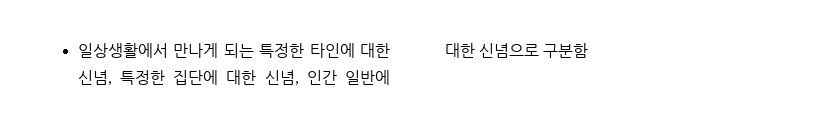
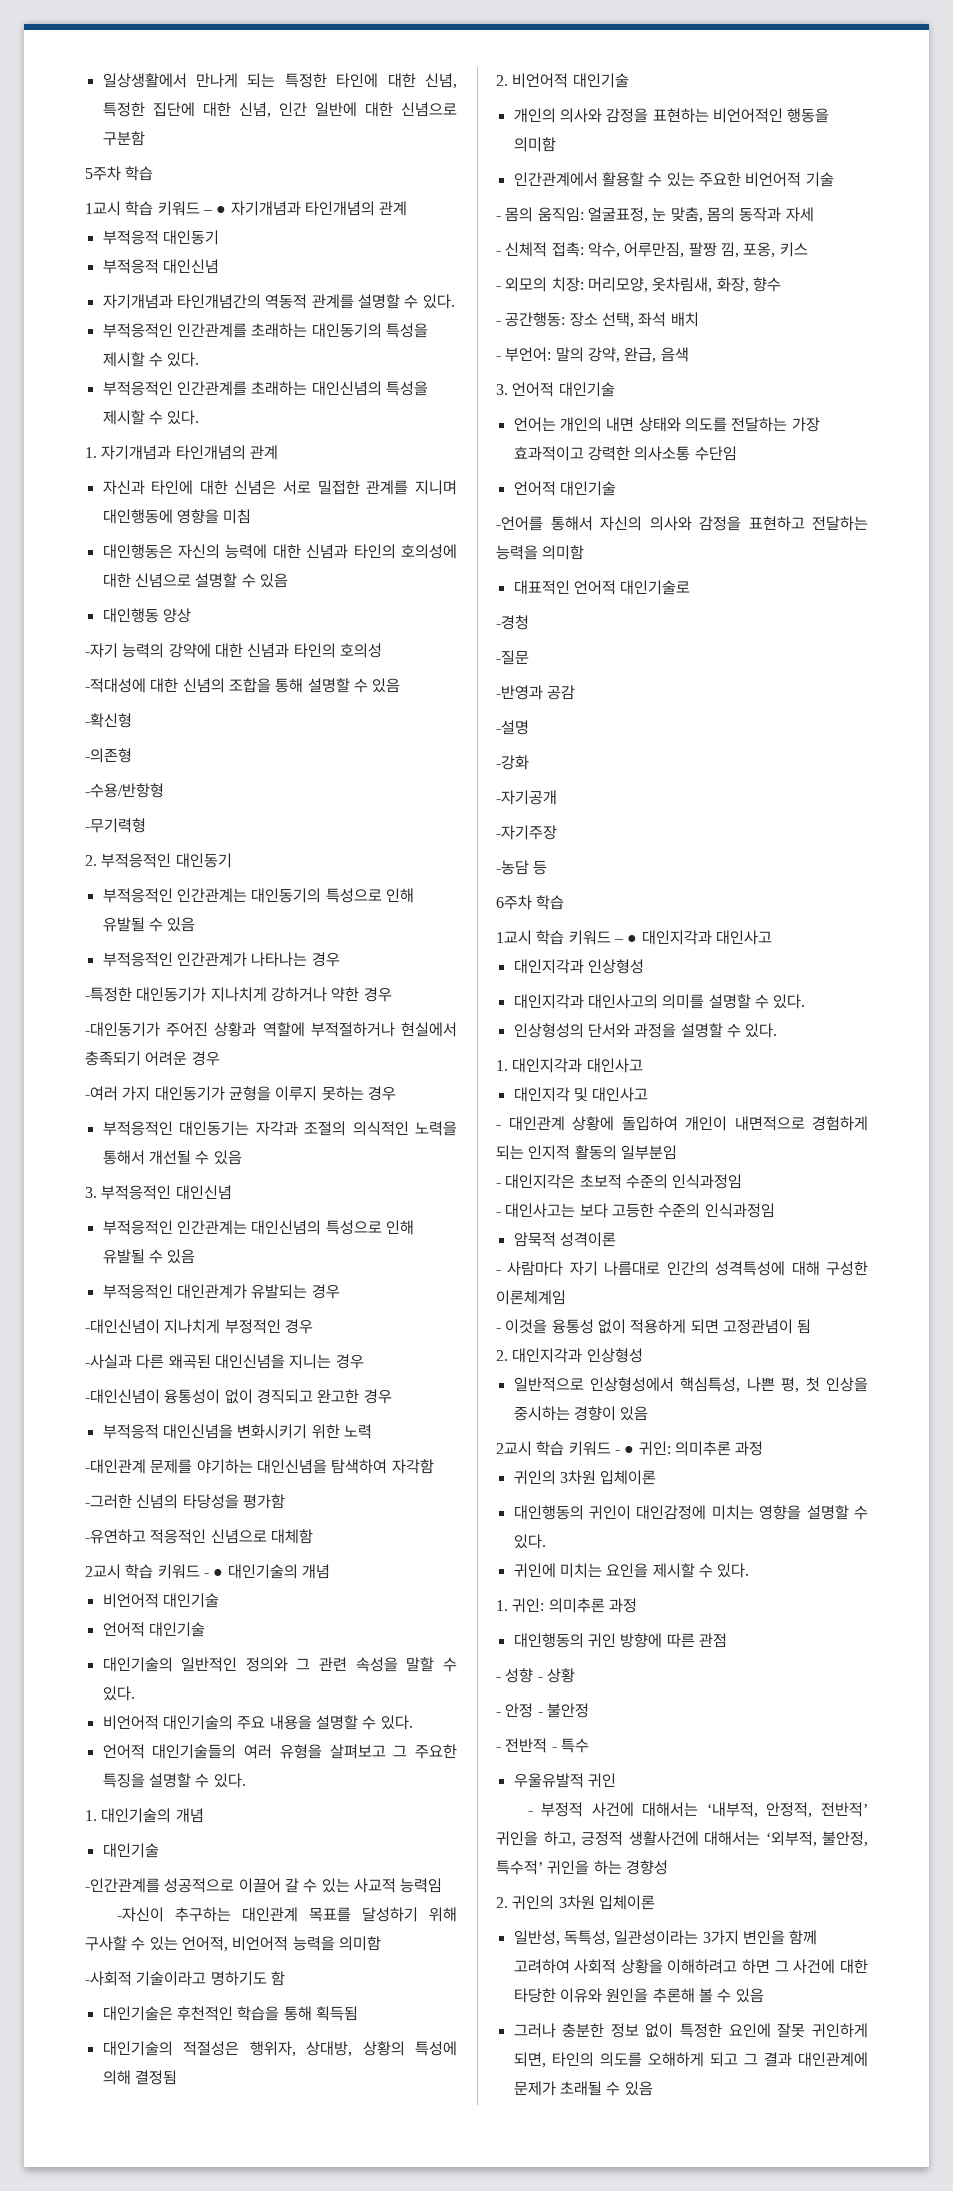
+ 5주차 학습
+ 1교시 학습 키워드 – ● 자기개념과 타인개념의 관계
+ 부적응적 대인동기
+ 부적응적 대인신념
+ 자기개념과 타인개념간의 역동적 관계를 설명할 수 있다.
+ 부적응적인 인간관계를 초래하는 대인동기의 특성을 제시할 수 있다.
+ 부적응적인 인간관계를 초래하는 대인신념의 특성을 제시할 수 있다.
+ 1. 자기개념과 타인개념의 관계
+ 자신과 타인에 대한 신념은 서로 밀접한 관계를 지니며 대인행동에 영향을 미침
+ 대인행동은 자신의 능력에 대한 신념과 타인의 호의성에 대한 신념으로 설명할 수 있음
+ 대인행동 양상
+ -자기 능력의 강약에 대한 신념과 타인의 호의성
+ -적대성에 대한 신념의 조합을 통해 설명할 수 있음
+ -확신형
+ -의존형
+ -수용/반항형
+ -무기력형
+ 2. 부적응적인 대인동기
+ 부적응적인 인간관계는 대인동기의 특성으로 인해 유발될 수 있음
+ 부적응적인 인간관계가 나타나는 경우
+ -특정한 대인동기가 지나치게 강하거나 약한 경우
+ -대인동기가 주어진 상황과 역할에 부적절하거나 현실에서 충족되기 어려운 경우
+ -여러 가지 대인동기가 균형을 이루지 못하는 경우
+ 부적응적인 대인동기는 자각과 조절의 의식적인 노력을 통해서 개선될 수 있음
+ 3. 부적응적인 대인신념
+ 부적응적인 인간관계는 대인신념의 특성으로 인해 유발될 수 있음
+ 부적응적인 대인관계가 유발되는 경우
+ -대인신념이 지나치게 부정적인 경우
+ -사실과 다른 왜곡된 대인신념을 지니는 경우
+ -대인신념이 융통성이 없이 경직되고 완고한 경우
+ 부적응적 대인신념을 변화시키기 위한 노력
+ -대인관계 문제를 야기하는 대인신념을 탐색하여 자각함
+ -그러한 신념의 타당성을 평가함
+ -유연하고 적응적인 신념으로 대체함
+ 2교시 학습 키워드 - ● 대인기술의 개념
+ 비언어적 대인기술
+ 언어적 대인기술
+ 대인기술의 일반적인 정의와 그 관련 속성을 말할 수 있다.
+ 비언어적 대인기술의 주요 내용을 설명할 수 있다.
+ 언어적 대인기술들의 여러 유형을 살펴보고 그 주요한 특징을 설명할 수 있다.
+ 1. 대인기술의 개념
+ 대인기술
+ -인간관계를 성공적으로 이끌어 갈 수 있는 사교적 능력임
+ -자신이 추구하는 대인관계 목표를 달성하기 위해 구사할 수 있는 언어적, 비언어적 능력을 의미함
+ -사회적 기술이라고 명하기도 함
+ 대인기술은 후천적인 학습을 통해 획득됨
+ 대인기술의 적절성은 행위자, 상대방, 상황의 특성에 의해 결정됨
+ 2. 비언어적 대인기술
+ 개인의 의사와 감정을 표현하는 비언어적인 행동을 의미함
+ 인간관계에서 활용할 수 있는 주요한 비언어적 기술
+ - 몸의 움직임: 얼굴표정, 눈 맞춤, 몸의 동작과 자세
+ - 신체적 접촉: 악수, 어루만짐, 팔짱 낌, 포옹, 키스
+ - 외모의 치장: 머리모양, 옷차림새, 화장, 향수
+ - 공간행동: 장소 선택, 좌석 배치
+ - 부언어: 말의 강약, 완급, 음색
+ 3. 언어적 대인기술
+ 언어는 개인의 내면 상태와 의도를 전달하는 가장 효과적이고 강력한 의사소통 수단임
+ 언어적 대인기술
+ -언어를 통해서 자신의 의사와 감정을 표현하고 전달하는 능력을 의미함
+ 대표적인 언어적 대인기술로
+ -경청
+ -질문
+ -반영과 공감
+ -설명
+ -강화
+ -자기공개
+ -자기주장
+ -농담 등
+ 6주차 학습
+ 1교시 학습 키워드 – ● 대인지각과 대인사고
+ 대인지각과 인상형성
+ 대인지각과 대인사고의 의미를 설명할 수 있다.
+ 인상형성의 단서와 과정을 설명할 수 있다.
+ 1. 대인지각과 대인사고
+ 대인지각 및 대인사고
+ - 대인관계 상황에 돌입하여 개인이 내면적으로 경험하게 되는 인지적 활동의 일부분임
+ - 대인지각은 초보적 수준의 인식과정임
+ - 대인사고는 보다 고등한 수준의 인식과정임
+ 암묵적 성격이론
+ - 사람마다 자기 나름대로 인간의 성격특성에 대해 구성한 이론체계임
+ - 이것을 융통성 없이 적용하게 되면 고정관념이 됨
+ 2. 대인지각과 인상형성
+ 일반적으로 인상형성에서 핵심특성, 나쁜 평, 첫 인상을 중시하는 경향이 있음
+ 2교시 학습 키워드 - ● 귀인: 의미추론 과정
+ 귀인의 3차원 입체이론
+ 대인행동의 귀인이 대인감정에 미치는 영향을 설명할 수 있다.
+ 귀인에 미치는 요인을 제시할 수 있다.
+ 1. 귀인: 의미추론 과정
+ 대인행동의 귀인 방향에 따른 관점
+ - 성향 - 상황
+ - 안정 - 불안정
+ - 전반적 - 특수
+ 우울유발적 귀인
+ - 부정적 사건에 대해서는 ‘내부적, 안정적, 전반적’ 귀인을 하고, 긍정적 생활사건에 대해서는 ‘외부적, 불안정, 특수적’ 귀인을 하는 경향성
+ 2. 귀인의 3차원 입체이론
+ 일반성, 독특성, 일관성이라는 3가지 변인을 함께 고려하여 사회적 상황을 이해하려고 하면 그 사건에 대한 타당한 이유와 원인을 추론해 볼 수 있음
+ 그러나 충분한 정보 없이 특정한 요인에 잘못 귀인하게 되면, 타인의 의도를 오해하게 되고 그 결과 대인관계에 문제가 초래될 수 있음

